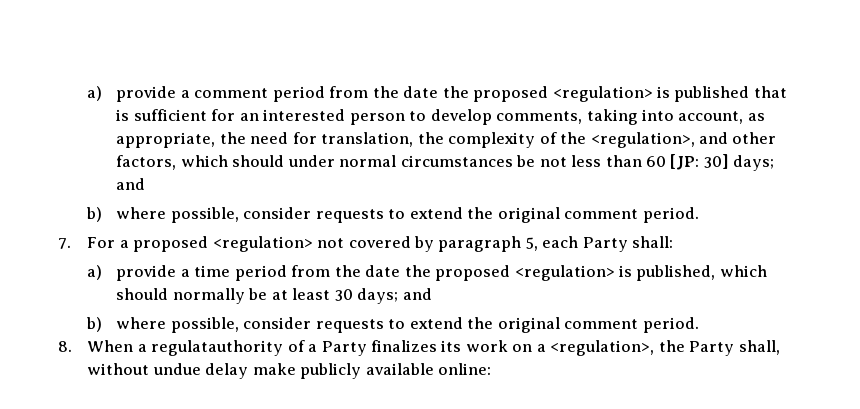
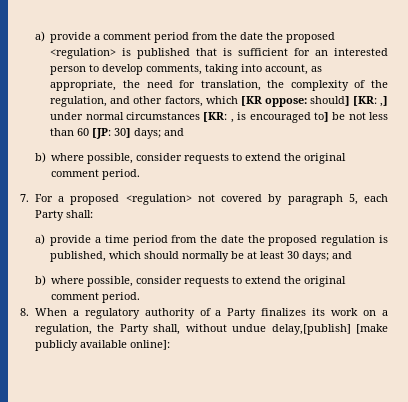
- a) provide a comment period from the date the proposed <regulation> is published that is sufficient for an interested person to develop comments, taking into account, as appropriate, the need for translation, the complexity of the <regulation>, and other factors, which should under normal circumstances be not less than 60 [JP: 30] days; and
+ a) provide a comment period from the date the proposed <regulation> is published that is sufficient for an interested person to develop comments, taking into account, as appropriate, the need for translation, the complexity of the regulation, and other factors, which [KR oppose: should] [KR: ,] under normal circumstances [KR: , is encouraged to] be not less than 60 [JP: 30] days; and
- a) provide a time period from the date the proposed <regulation> is published, which should normally be at least 30 days; and
+ a) provide a time period from the date the proposed regulation is published, which should normally be at least 30 days; and
- 8. When a regulatauthority of a Party finalizes its work on a <regulation>, the Party shall, without undue delay make publicly available online:
+ 8. When a regulatory authority of a Party finalizes its work on a regulation, the Party shall, without undue delay,[publish] [make publicly available online]:

